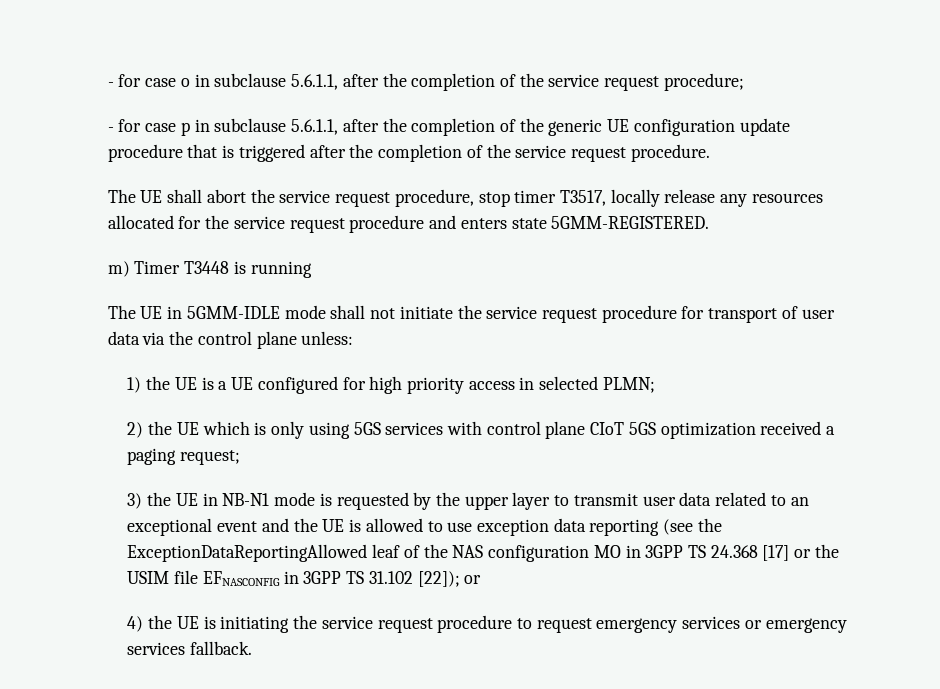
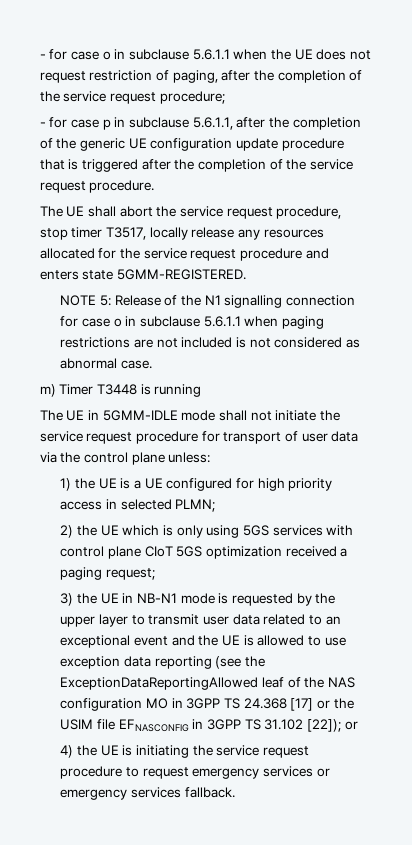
- - for case o in subclause 5.6.1.1, after the completion of the service request procedure;
+ - for case o in subclause 5.6.1.1 when the UE does not request restriction of paging, after the completion of the service request procedure;
+ NOTE 5: Release of the N1 signalling connection for case o in subclause 5.6.1.1 when paging restrictions are not included is not considered as abnormal case.

